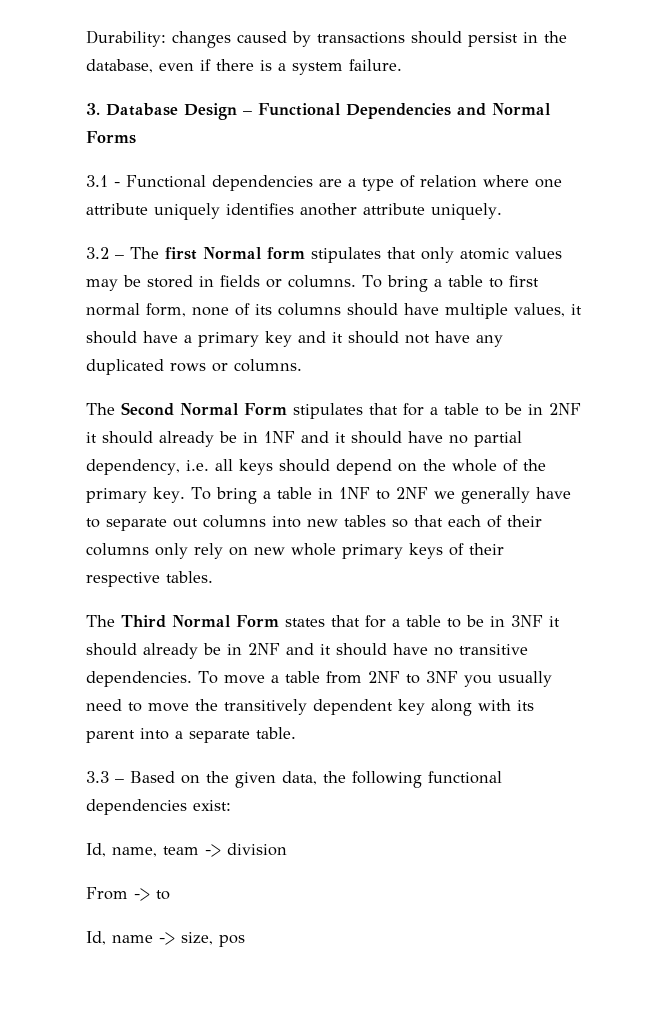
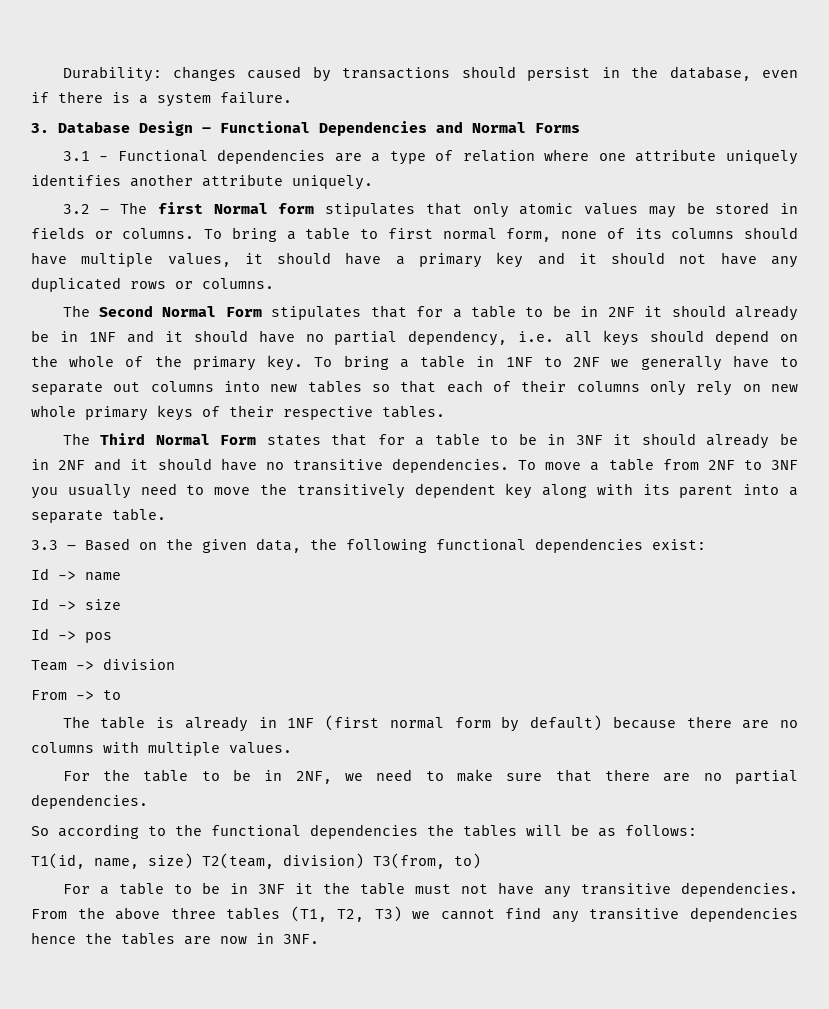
- Id, name, team -> division
+ Id -> name
+ Id -> size
+ Id -> pos
+ Team -> division
- Id, name -> size, pos
+ The table is already in 1NF (first normal form by default) because there are no columns with multiple values.
+ For the table to be in 2NF, we need to make sure that there are no partial dependencies.
+ So according to the functional dependencies the tables will be as follows:
+ T1(id, name, size) T2(team, division) T3(from, to)
+ For a table to be in 3NF it the table must not have any transitive dependencies. From the above three tables (T1, T2, T3) we cannot find any transitive dependencies hence the tables are now in 3NF.

